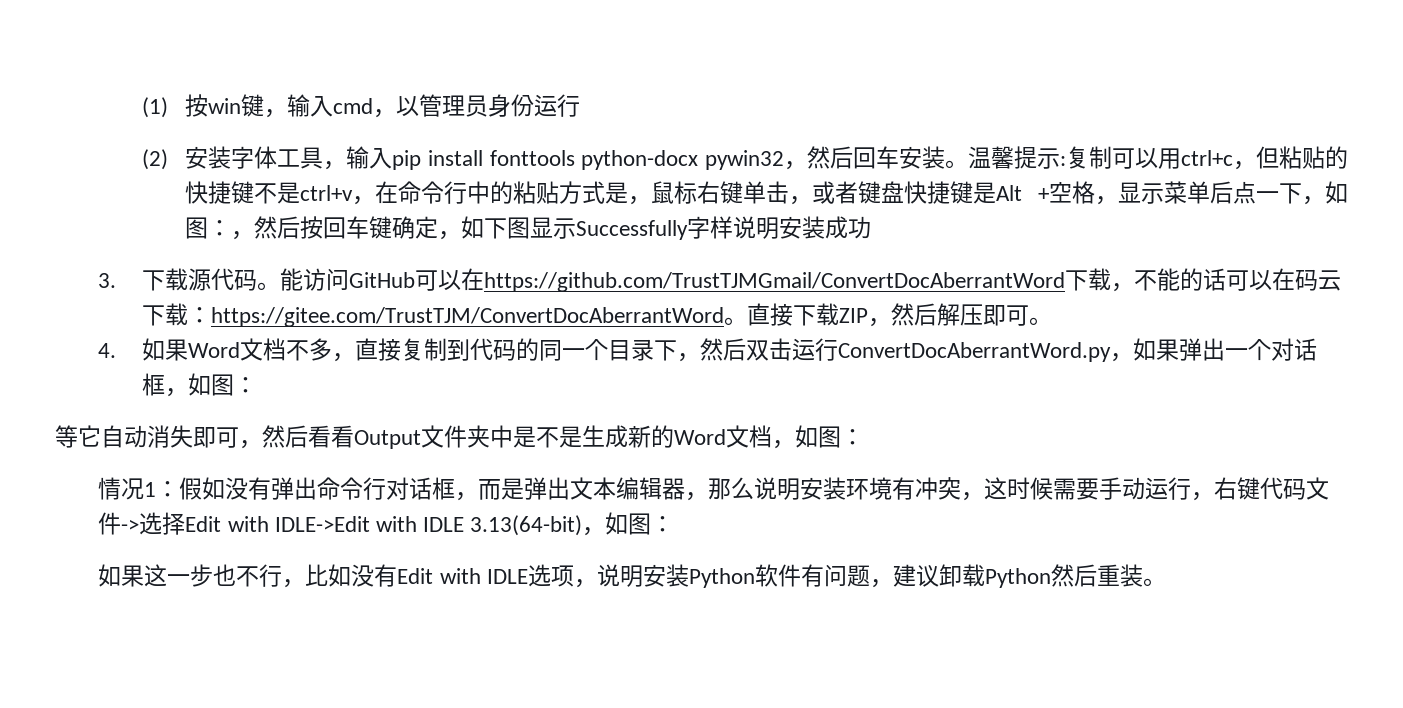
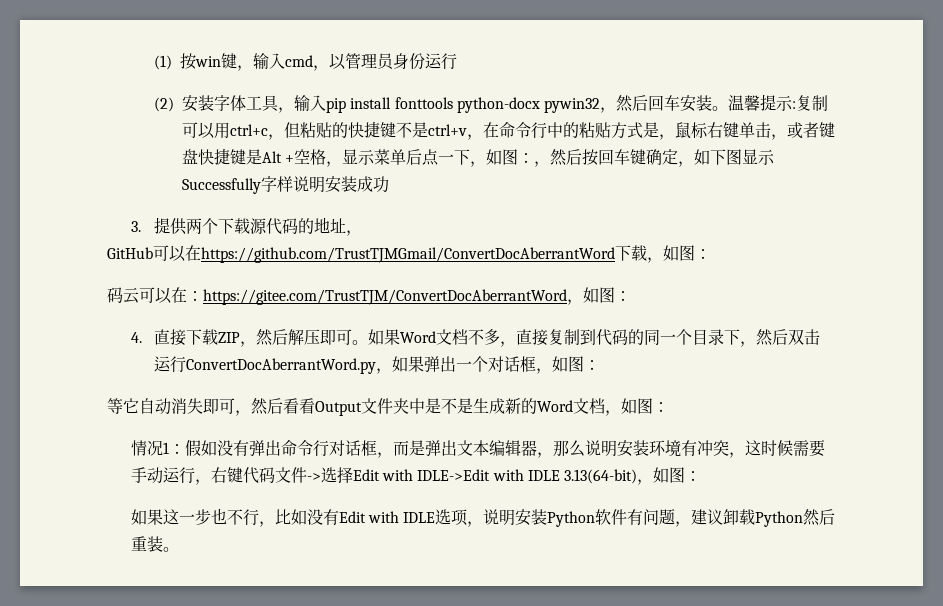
- 3.下载源代码。能访问GitHub可以在https://github.com/TrustTJMGmail/ConvertDocAberrantWord下载，不能的话可以在码云下载：https://gitee.com/TrustTJM/ConvertDocAberrantWord。直接下载ZIP，然后解压即可。
- 4.如果Word文档不多，直接复制到代码的同一个目录下，然后双击运行ConvertDocAberrantWord.py，如果弹出一个对话框，如图：
+ 3.提供两个下载源代码的地址，
+ GitHub可以在https://github.com/TrustTJMGmail/ConvertDocAberrantWord下载，如图：
+ 码云可以在：https://gitee.com/TrustTJM/ConvertDocAberrantWord，如图：
+ 4.直接下载ZIP，然后解压即可。如果Word文档不多，直接复制到代码的同一个目录下，然后双击运行ConvertDocAberrantWord.py，如果弹出一个对话框，如图：

